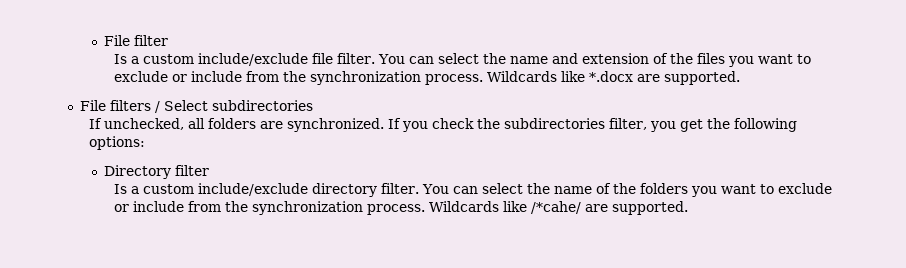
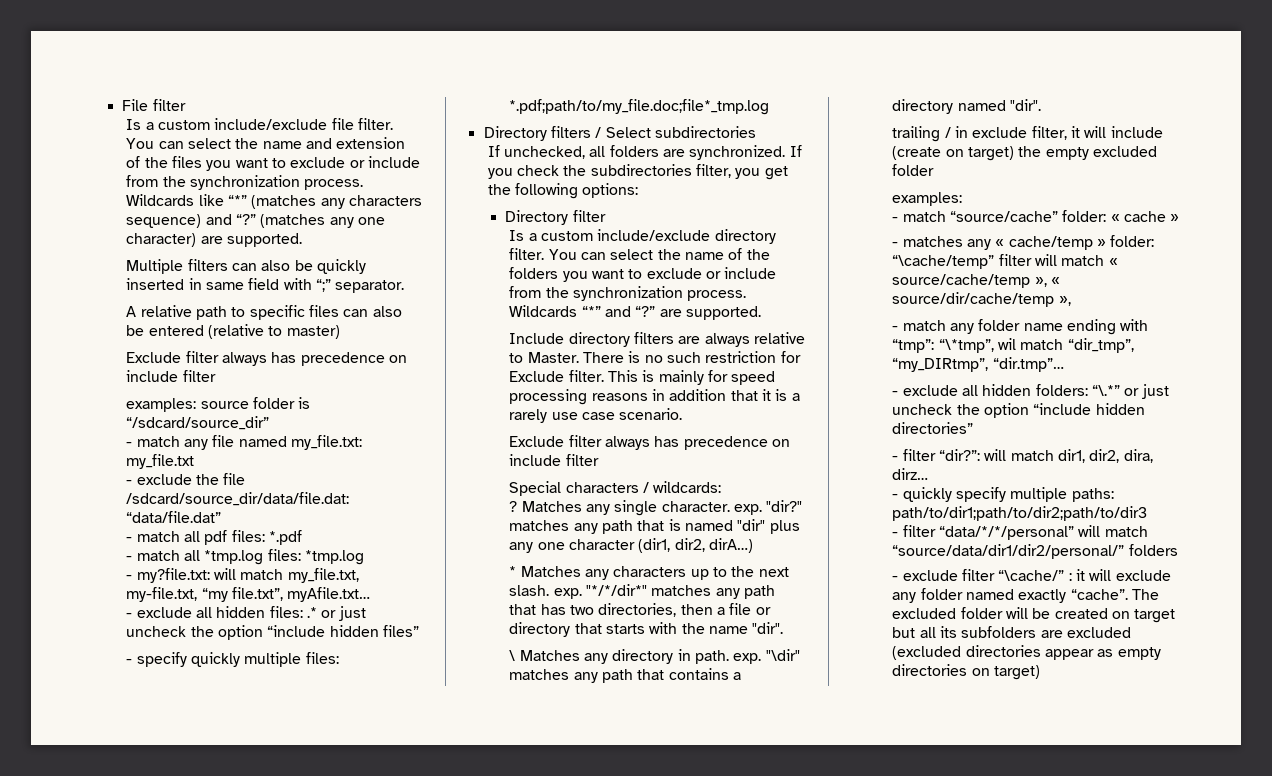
- Wildcards like *.docx are supported.
- File filters / Select subdirectories
+ Wildcards like “*” (matches any characters sequence) and “?” (matches any one character) are supported.
+ Multiple filters can also be quickly inserted in same field with “;” separator.
+ A relative path to specific files can also be entered (relative to master)
+ Exclude filter always has precedence on include filter
+ examples: source folder is “/sdcard/source_dir”
+ - match any file named my_file.txt: my_file.txt
+ - exclude the file /sdcard/source_dir/data/file.dat: “data/file.dat”
+ - match all pdf files: *.pdf
+ - match all *tmp.log files: *tmp.log
+ - my?file.txt: will match my_file.txt, my-file.txt, “my file.txt”, myAfile.txt…
+ - exclude all hidden files: .* or just uncheck the option “include hidden files”
+ - specify quickly multiple files: *.pdf;path/to/my_file.doc;file*_tmp.log
+ Directory filters / Select subdirectories
- Wildcards like /*cahe/ are supported.
+ Wildcards “*” and “?” are supported.
+ Include directory filters are always relative to Master. There is no such restriction for Exclude filter. This is mainly for speed processing reasons in addition that it is a rarely use case scenario.
+ Exclude filter always has precedence on include filter
+ Special characters / wildcards:
+ ? Matches any single character. exp. "dir?" matches any path that is named "dir" plus any one character (dir1, dir2, dirA…)
+ * Matches any characters up to the next slash. exp. "*/*/dir*" matches any path that has two directories, then a file or directory that starts with the name "dir".
+ \ Matches any directory in path. exp. "\dir" matches any path that contains a directory named "dir".
+ trailing / in exclude filter, it will include (create on target) the empty excluded folder
+ examples:
+ - match “source/cache” folder: « cache »
+ - matches any « cache/temp » folder: “\cache/temp” filter will match « source/cache/temp », « source/dir/cache/temp »,
+ - match any folder name ending with “tmp”: “\*tmp”, wil match “dir_tmp”, “my_DIRtmp”, “dir.tmp”…
+ - exclude all hidden folders: “\.*” or just uncheck the option “include hidden directories”
+ - filter “dir?”: will match dir1, dir2, dira, dirz…
+ - quickly specify multiple paths: path/to/dir1;path/to/dir2;path/to/dir3
+ - filter “data/*/*/personal” will match “source/data/dir1/dir2/personal/” folders
+ - exclude filter “\cache/” : it will exclude any folder named exactly “cache”. The excluded folder will be created on target but all its subfolders are excluded (excluded directories appear as empty directories on target)

